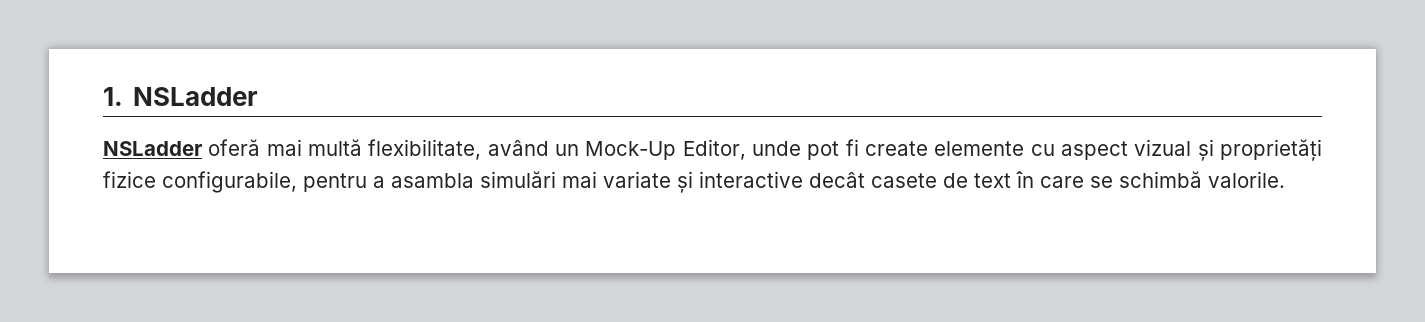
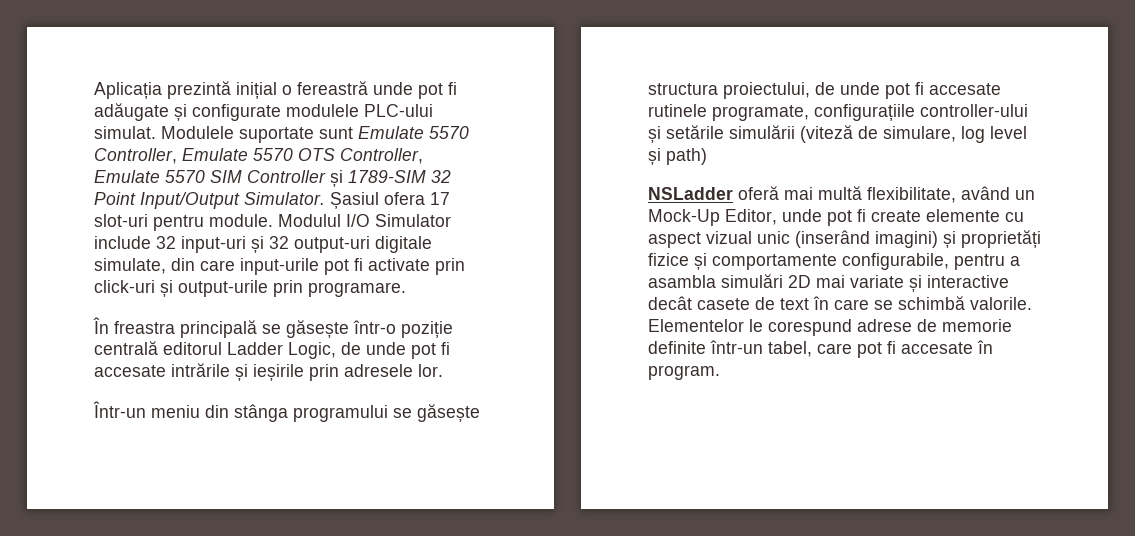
- 1. NSLadder
+ Aplicația prezintă inițial o fereastră unde pot fi adăugate și configurate modulele PLC-ului simulat. Modulele suportate sunt Emulate 5570 Controller, Emulate 5570 OTS Controller, Emulate 5570 SIM Controller și 1789-SIM 32 Point Input/Output Simulator. Șasiul ofera 17 slot-uri pentru module. Modulul I/O Simulator include 32 input-uri și 32 output-uri digitale simulate, din care input-urile pot fi activate prin click-uri și output-urile prin programare.
+ În freastra principală se găsește într-o poziție centrală editorul Ladder Logic, de unde pot fi accesate intrările și ieșirile prin adresele lor.
+ Într-un meniu din stânga programului se găsește structura proiectului, de unde pot fi accesate rutinele programate, configurațiile controller-ului și setările simulării (viteză de simulare, log level și path)
- NSLadder oferă mai multă flexibilitate, având un Mock-Up Editor, unde pot fi create elemente cu aspect vizual și proprietăți fizice configurabile, pentru a asambla simulări mai variate și interactive decât casete de text în care se schimbă valorile.
+ NSLadder oferă mai multă flexibilitate, având un Mock-Up Editor, unde pot fi create elemente cu aspect vizual unic (inserând imagini) și proprietăți fizice și comportamente configurabile, pentru a asambla simulări 2D mai variate și interactive decât casete de text în care se schimbă valorile.
+ Elementelor le corespund adrese de memorie definite într-un tabel, care pot fi accesate în program.

